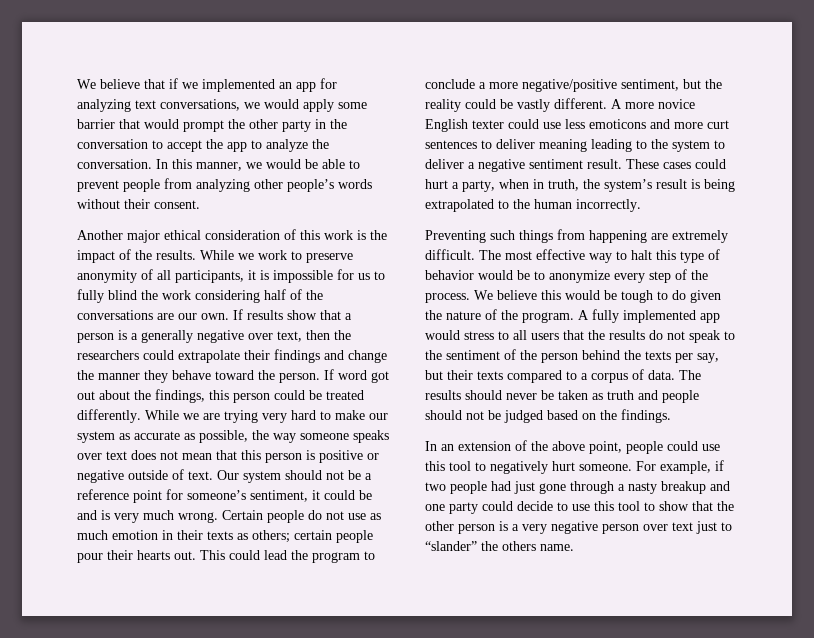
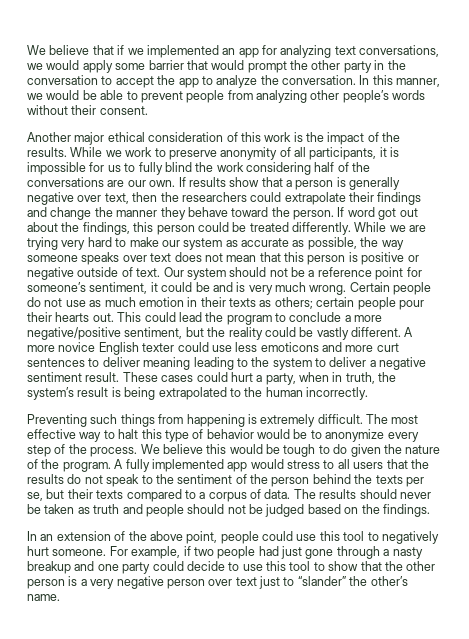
- If results show that a person is a generally negative over text, then the researchers could extrapolate their findings and change the manner they behave toward the person.
+ If results show that a person is generally negative over text, then the researchers could extrapolate their findings and change the manner they behave toward the person.
- Preventing such things from happening are extremely difficult.
+ Preventing such things from happening is extremely difficult.
- A fully implemented app would stress to all users that the results do not speak to the sentiment of the person behind the texts per say, but their texts compared to a corpus of data.
+ A fully implemented app would stress to all users that the results do not speak to the sentiment of the person behind the texts per se, but their texts compared to a corpus of data.
- For example, if two people had just gone through a nasty breakup and one party could decide to use this tool to show that the other person is a very negative person over text just to “slander” the others name.
+ For example, if two people had just gone through a nasty breakup and one party could decide to use this tool to show that the other person is a very negative person over text just to “slander” the other’s name.

